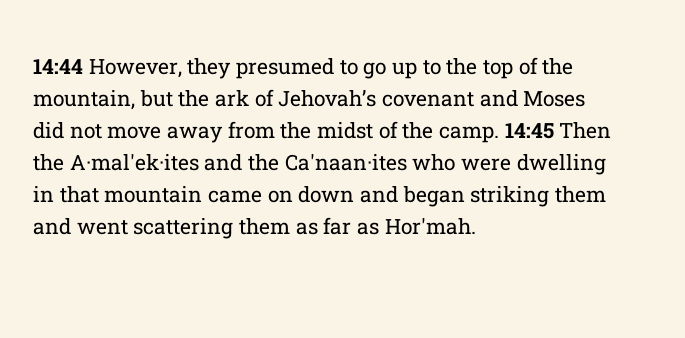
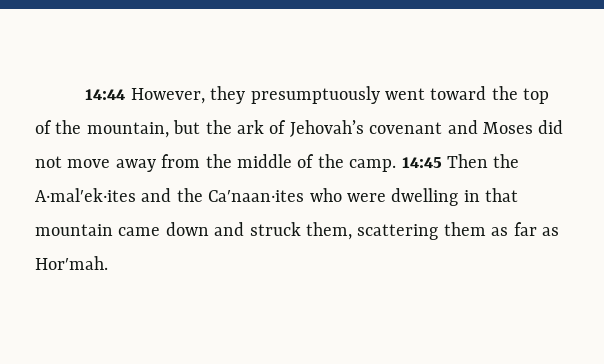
- 14:44 However, they presumed to go up to the top of the mountain, but the ark of Jehovah’s covenant and Moses did not move away from the midst of the camp.
+ 14:44 However, they presumptuously went toward the top of the mountain, but the ark of Jehovah’s covenant and Moses did not move away from the middle of the camp.
- 14:45 Then the A·mal′ek·ites and the Ca′naan·ites who were dwelling in that mountain came on down and began striking them and went scattering them as far as Hor′mah.
+ 14:45 Then the A·mal′ek·ites and the Ca′naan·ites who were dwelling in that mountain came down and struck them, scattering them as far as Hor′mah.

